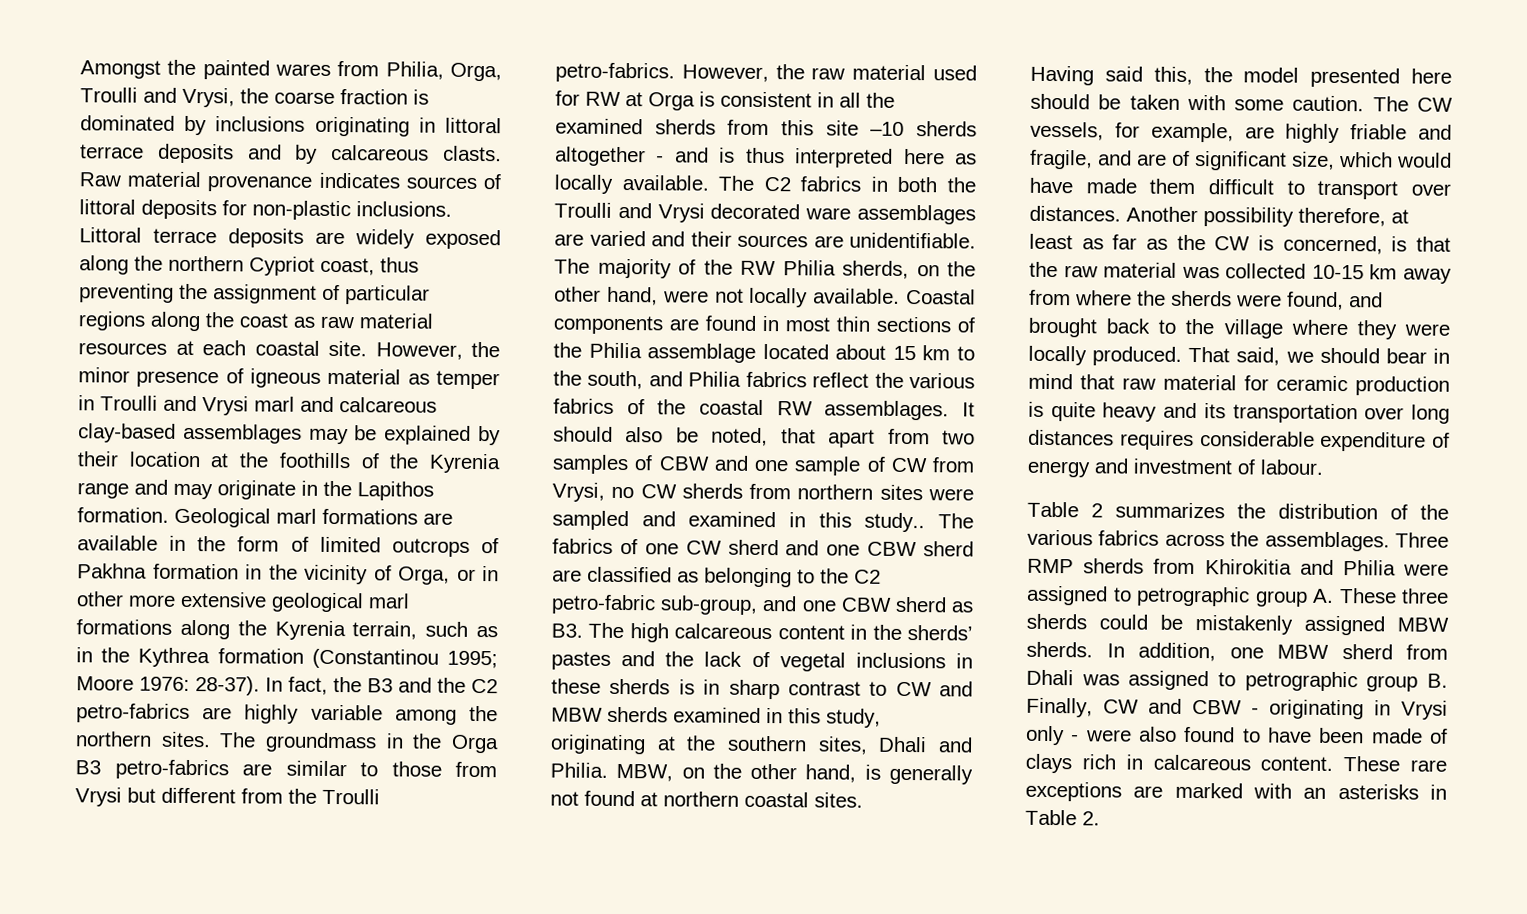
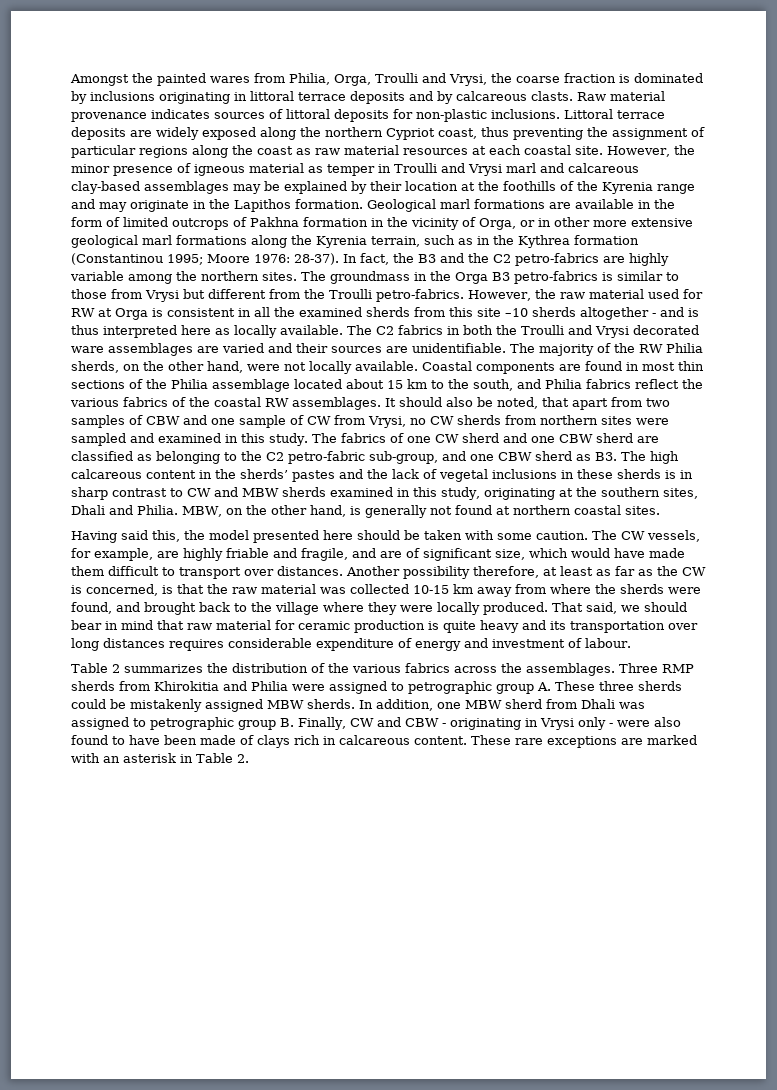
- The groundmass in the Orga B3 petro-fabrics are similar to those from Vrysi but different from the Troulli petro-fabrics.
+ The groundmass in the Orga B3 petro-fabrics is similar to those from Vrysi but different from the Troulli petro-fabrics.
- It should also be noted, that apart from two samples of CBW and one sample of CW from Vrysi, no CW sherds from northern sites were sampled and examined in this study..
+ It should also be noted, that apart from two samples of CBW and one sample of CW from Vrysi, no CW sherds from northern sites were sampled and examined in this study.
- These rare exceptions are marked with an asterisks in Table 2.
+ These rare exceptions are marked with an asterisk in Table 2.

